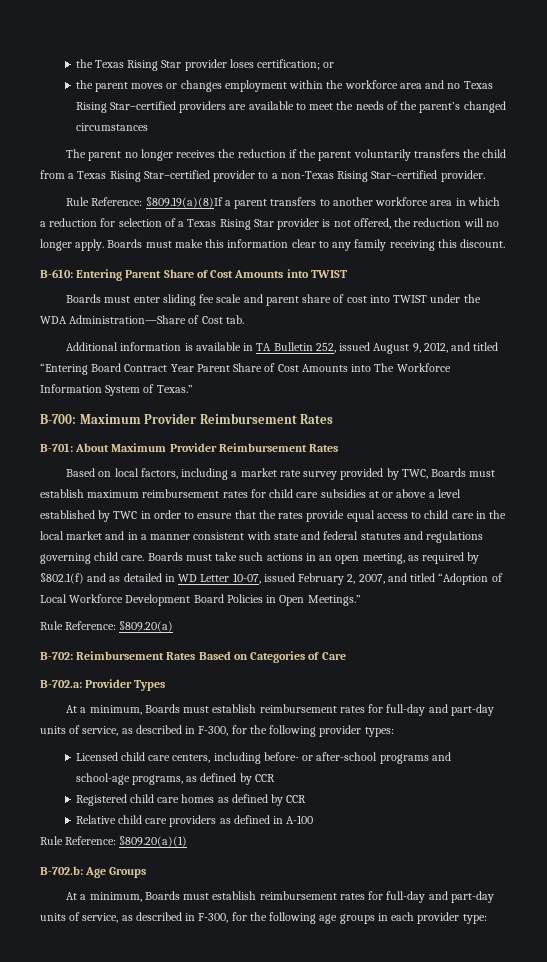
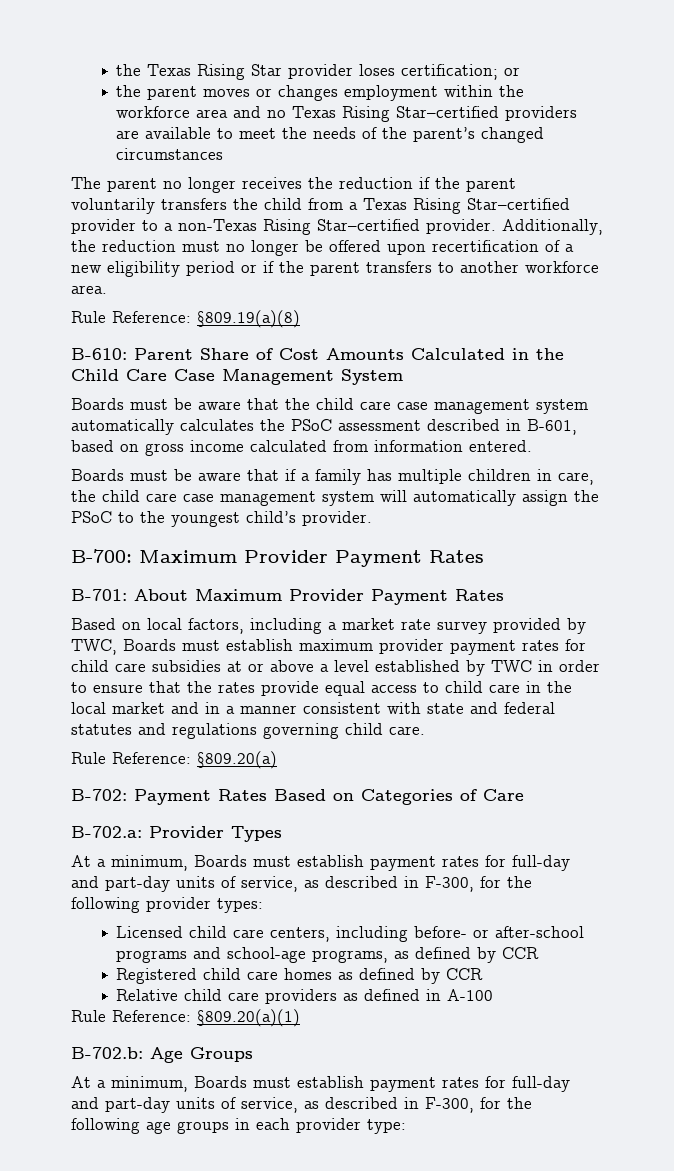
- The parent no longer receives the reduction if the parent voluntarily transfers the child from a Texas Rising Star–certified provider to a non-Texas Rising Star–certified provider.
- Rule Reference: §809.19(a)(8)If a parent transfers to another workforce area in which a reduction for selection of a Texas Rising Star provider is not offered, the reduction will no longer apply. Boards must make this information clear to any family receiving this discount.
+ The parent no longer receives the reduction if the parent voluntarily transfers the child from a Texas Rising Star–certified provider to a non-Texas Rising Star–certified provider. Additionally, the reduction must no longer be offered upon recertification of a new eligibility period or if the parent transfers to another workforce area.
+ Rule Reference: §809.19(a)(8)
- B-610: Entering Parent Share of Cost Amounts into TWIST
- Boards must enter sliding fee scale and parent share of cost into TWIST under the WDA Administration—Share of Cost tab.
- Additional information is available in TA Bulletin 252, issued August 9, 2012, and titled “Entering Board Contract Year Parent Share of Cost Amounts into The Workforce Information System of Texas.”
+ B-610: Parent Share of Cost Amounts Calculated in the Child Care Case Management System
+ Boards must be aware that the child care case management system automatically calculates the PSoC assessment described in B-601, based on gross income calculated from information entered.
+ Boards must be aware that if a family has multiple children in care, the child care case management system will automatically assign the PSoC to the youngest child’s provider.
- B-700: Maximum Provider Reimbursement Rates
+ B-700: Maximum Provider Payment Rates
- B-701: About Maximum Provider Reimbursement Rates
+ B-701: About Maximum Provider Payment Rates
- Based on local factors, including a market rate survey provided by TWC, Boards must establish maximum reimbursement rates for child care subsidies at or above a level established by TWC in order to ensure that the rates provide equal access to child care in the local market and in a manner consistent with state and federal statutes and regulations governing child care. Boards must take such actions in an open meeting, as required by §802.1(f) and as detailed in WD Letter 10-07, issued February 2, 2007, and titled “Adoption of Local Workforce Development Board Policies in Open Meetings.”
+ Based on local factors, including a market rate survey provided by TWC, Boards must establish maximum provider payment rates for child care subsidies at or above a level established by TWC in order to ensure that the rates provide equal access to child care in the local market and in a manner consistent with state and federal statutes and regulations governing child care.
- B-702: Reimbursement Rates Based on Categories of Care
+ B-702: Payment Rates Based on Categories of Care
- At a minimum, Boards must establish reimbursement rates for full-day and part-day units of service, as described in F-300, for the following provider types:
+ At a minimum, Boards must establish payment rates for full-day and part-day units of service, as described in F-300, for the following provider types:
- At a minimum, Boards must establish reimbursement rates for full-day and part-day units of service, as described in F-300, for the following age groups in each provider type:
+ At a minimum, Boards must establish payment rates for full-day and part-day units of service, as described in F-300, for the following age groups in each provider type:

